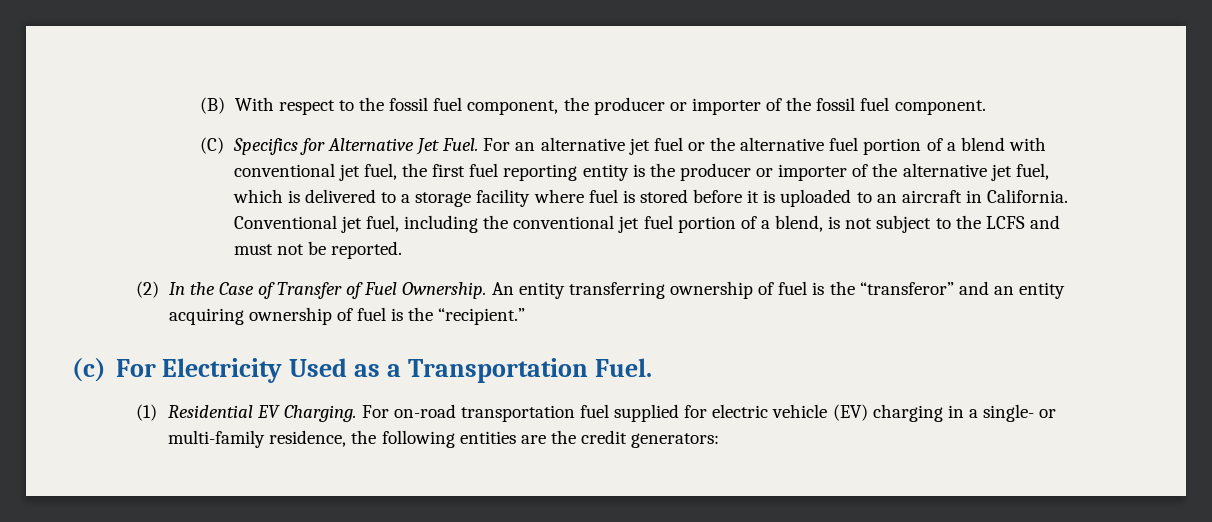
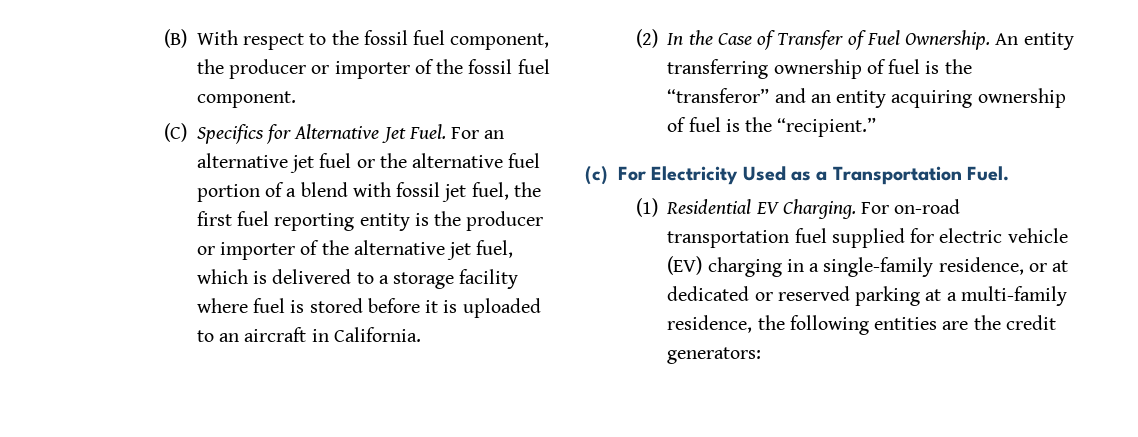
- For an alternative jet fuel or the alternative fuel portion of a blend with conventional jet fuel, the first fuel reporting entity is the producer or importer of the alternative jet fuel, which is delivered to a storage facility where fuel is stored before it is uploaded to an aircraft in California. Conventional jet fuel, including the conventional jet fuel portion of a blend, is not subject to the LCFS and must not be reported.
+ For an alternative jet fuel or the alternative fuel portion of a blend with fossil jet fuel, the first fuel reporting entity is the producer or importer of the alternative jet fuel, which is delivered to a storage facility where fuel is stored before it is uploaded to an aircraft in California.
- For on-road transportation fuel supplied for electric vehicle (EV) charging in a single- or multi-family residence, the following entities are the credit generators:
+ For on-road transportation fuel supplied for electric vehicle (EV) charging in a single-family residence, or at dedicated or reserved parking at a multi-family residence, the following entities are the credit generators:

